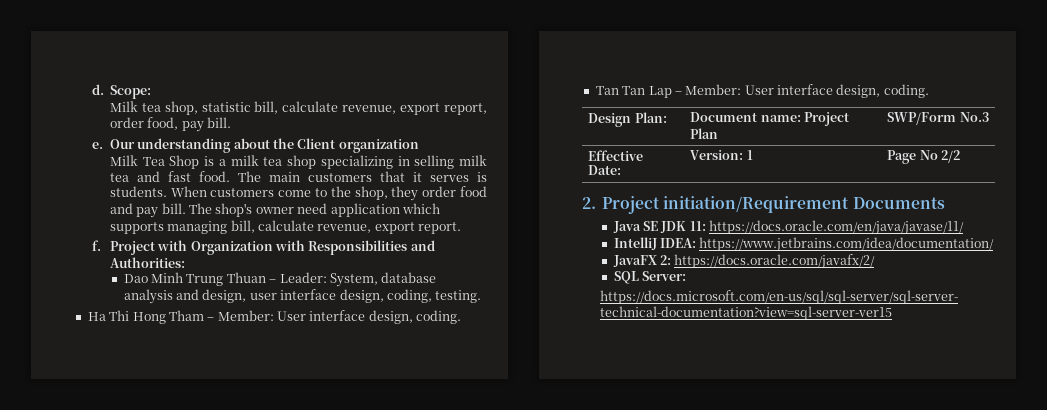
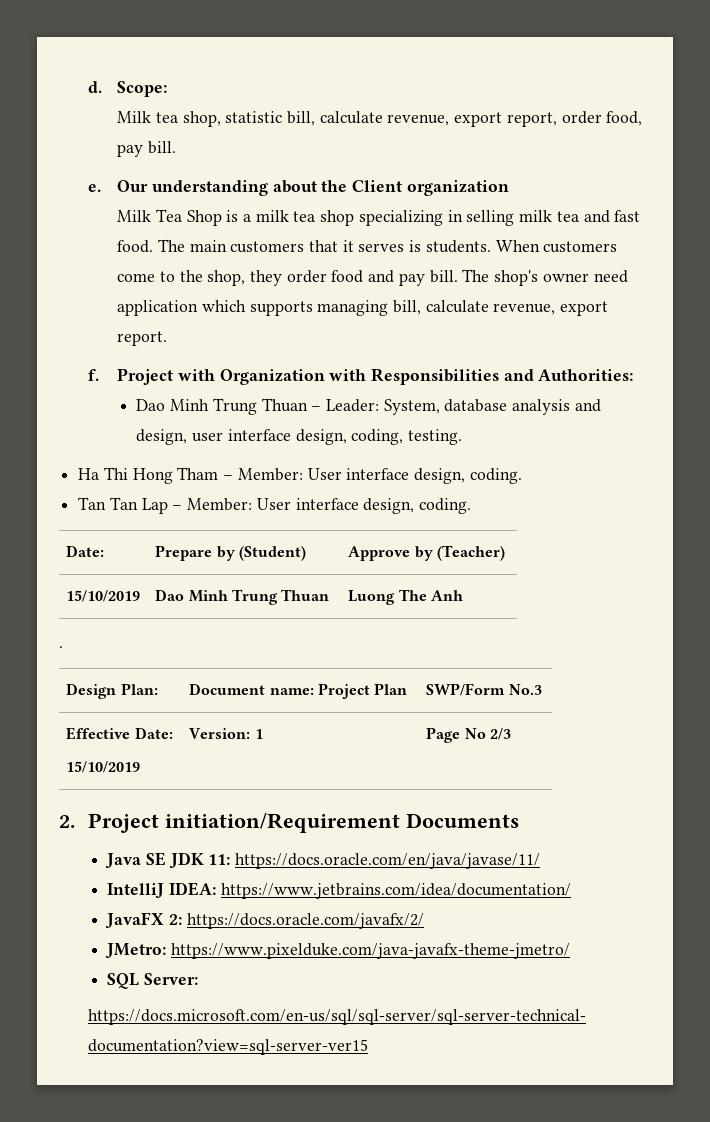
+ Date: | Prepare by (Student) | Approve by (Teacher)
+ 15/10/2019 | Dao Minh Trung Thuan | Luong The Anh
+ .
- Effective Date: | Version: 1 | Page No 2/2
+ Effective Date:
+ 15/10/2019 | Version: 1 | Page No 2/3
+ JMetro: https://www.pixelduke.com/java-javafx-theme-jmetro/

